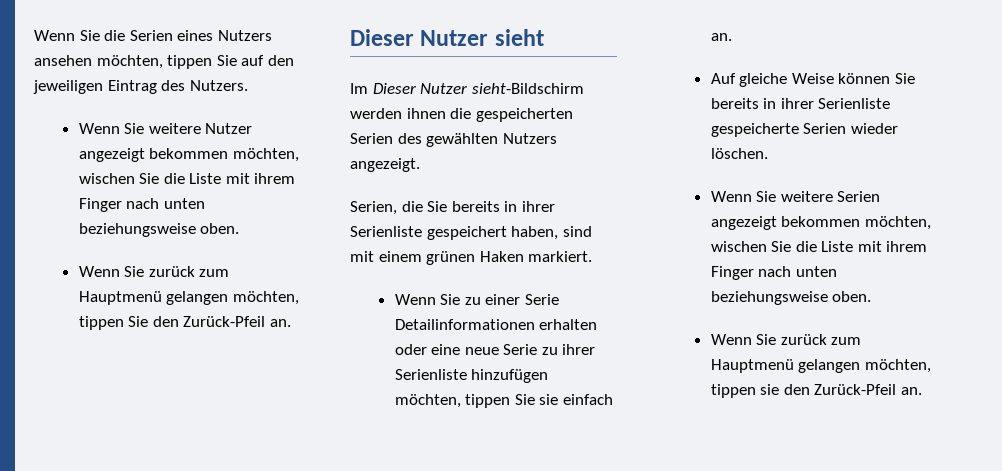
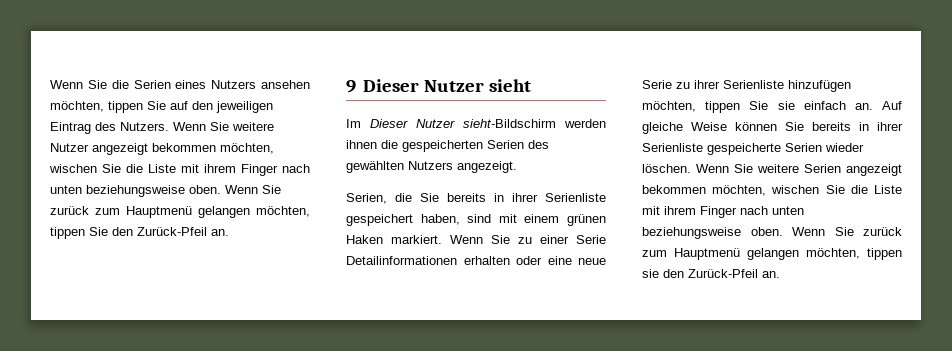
- Wenn Sie die Serien eines Nutzers ansehen möchten, tippen Sie auf den jeweiligen Eintrag des Nutzers.
- Wenn Sie weitere Nutzer angezeigt bekommen möchten, wischen Sie die Liste mit ihrem Finger nach unten beziehungsweise oben.
- Wenn Sie zurück zum Hauptmenü gelangen möchten, tippen Sie den Zurück-Pfeil an.
+ Wenn Sie die Serien eines Nutzers ansehen möchten, tippen Sie auf den jeweiligen Eintrag des Nutzers. Wenn Sie weitere Nutzer angezeigt bekommen möchten, wischen Sie die Liste mit ihrem Finger nach unten beziehungsweise oben. Wenn Sie zurück zum Hauptmenü gelangen möchten, tippen Sie den Zurück-Pfeil an.
- Dieser Nutzer sieht
+ 9 Dieser Nutzer sieht
- Serien, die Sie bereits in ihrer Serienliste gespeichert haben, sind mit einem grünen Haken markiert.
- Wenn Sie zu einer Serie Detailinformationen erhalten oder eine neue Serie zu ihrer Serienliste hinzufügen möchten, tippen Sie sie einfach an.
- Auf gleiche Weise können Sie bereits in ihrer Serienliste gespeicherte Serien wieder löschen.
- Wenn Sie weitere Serien angezeigt bekommen möchten, wischen Sie die Liste mit ihrem Finger nach unten beziehungsweise oben.
- Wenn Sie zurück zum Hauptmenü gelangen möchten, tippen sie den Zurück-Pfeil an.
+ Serien, die Sie bereits in ihrer Serienliste gespeichert haben, sind mit einem grünen Haken markiert. Wenn Sie zu einer Serie Detailinformationen erhalten oder eine neue Serie zu ihrer Serienliste hinzufügen möchten, tippen Sie sie einfach an. Auf gleiche Weise können Sie bereits in ihrer Serienliste gespeicherte Serien wieder löschen. Wenn Sie weitere Serien angezeigt bekommen möchten, wischen Sie die Liste mit ihrem Finger nach unten beziehungsweise oben. Wenn Sie zurück zum Hauptmenü gelangen möchten, tippen sie den Zurück-Pfeil an.

